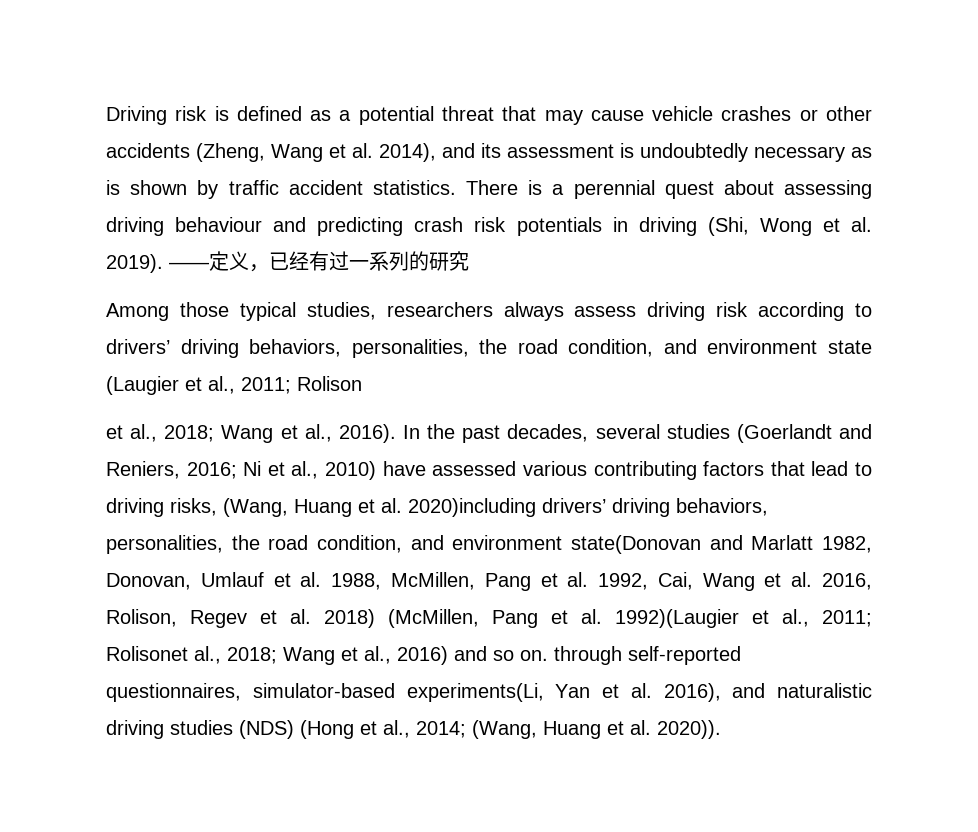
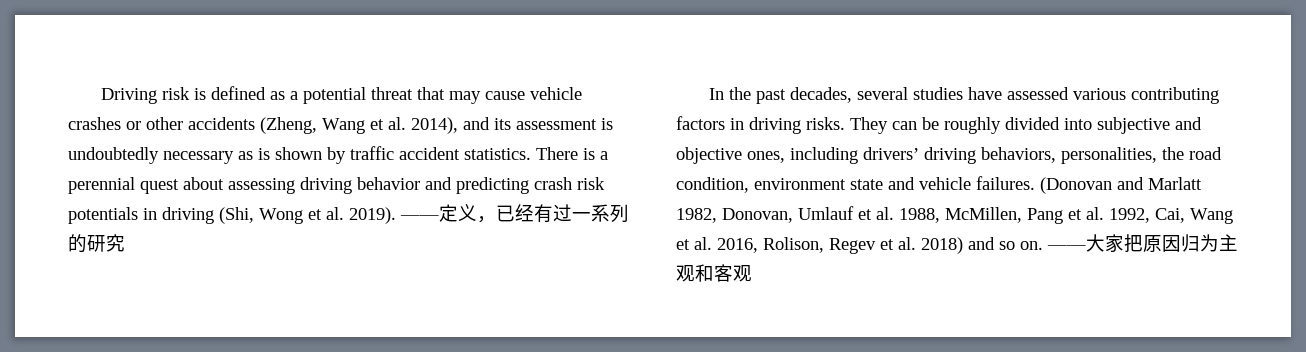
- There is a perennial quest about assessing driving behaviour and predicting crash risk potentials in driving (Shi, Wong et al. 2019).
+ There is a perennial quest about assessing driving behavior and predicting crash risk potentials in driving (Shi, Wong et al. 2019).
- Among those typical studies, researchers always assess driving risk according to drivers’ driving behaviors, personalities, the road condition, and environment state (Laugier et al., 2011; Rolison
- et al., 2018; Wang et al., 2016). In the past decades, several studies (Goerlandt and Reniers, 2016; Ni et al., 2010) have assessed various contributing factors that lead to driving risks, (Wang, Huang et al. 2020)including drivers’ driving behaviors, personalities, the road condition, and environment state(Donovan and Marlatt 1982, Donovan, Umlauf et al. 1988, McMillen, Pang et al. 1992, Cai, Wang et al. 2016, Rolison, Regev et al. 2018) (McMillen, Pang et al. 1992)(Laugier et al., 2011; Rolisonet al., 2018; Wang et al., 2016) and so on. through self-reported questionnaires, simulator-based experiments(Li, Yan et al. 2016), and naturalistic driving studies (NDS) (Hong et al., 2014; (Wang, Huang et al. 2020)).
+ In the past decades, several studies have assessed various contributing factors in driving risks. They can be roughly divided into subjective and objective ones, including drivers’ driving behaviors, personalities, the road condition, environment state and vehicle failures. (Donovan and Marlatt 1982, Donovan, Umlauf et al. 1988, McMillen, Pang et al. 1992, Cai, Wang et al. 2016, Rolison, Regev et al. 2018) and so on. ——大家把原因归为主观和客观

